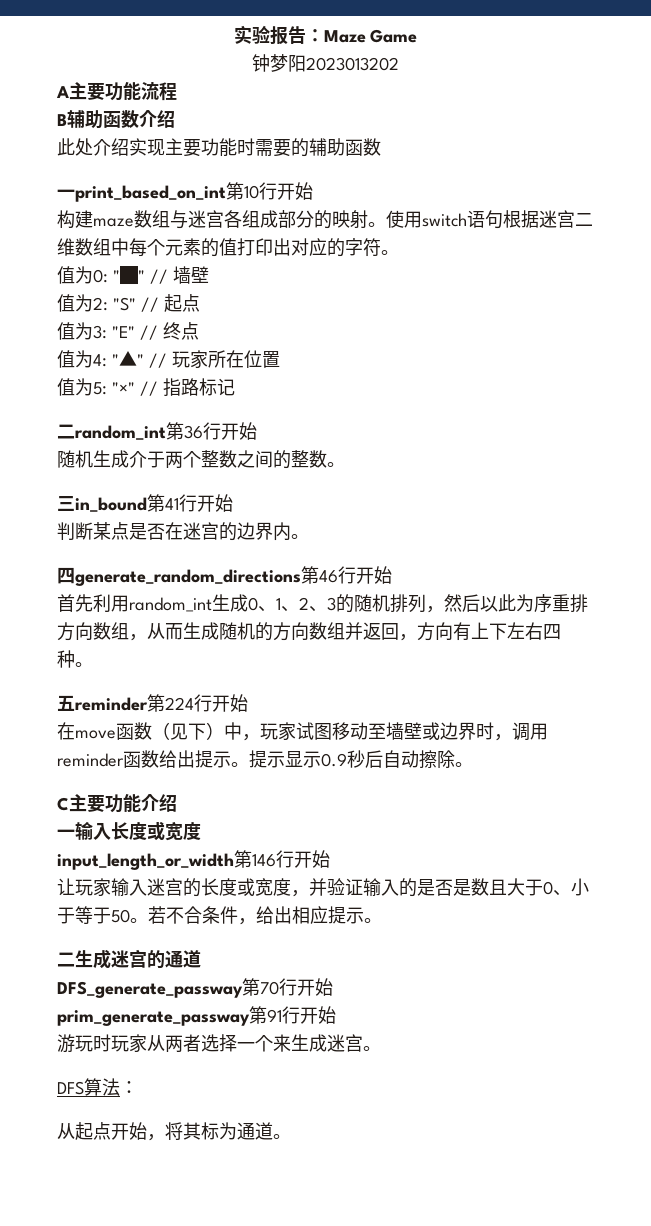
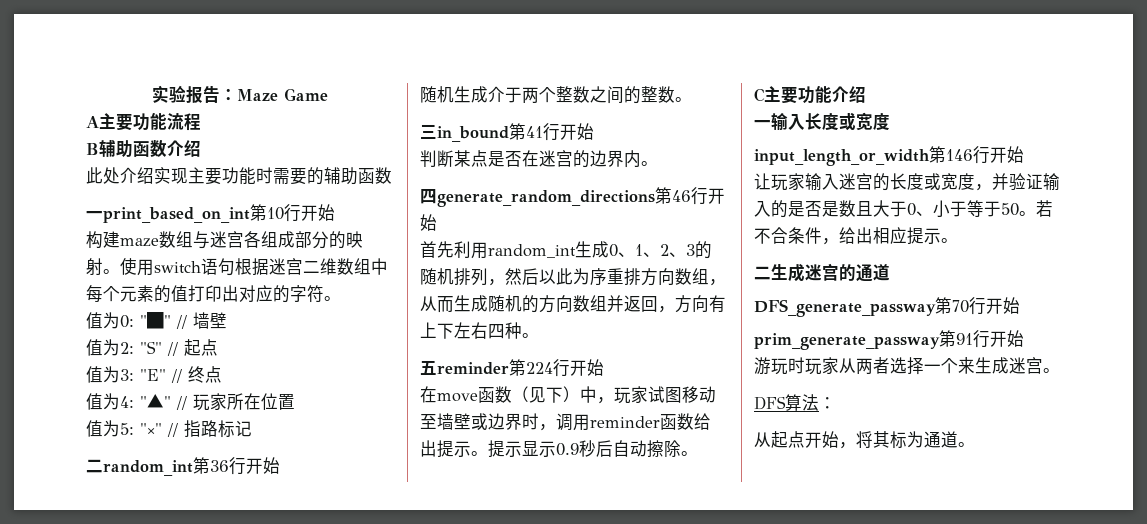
- 钟梦阳2023013202

